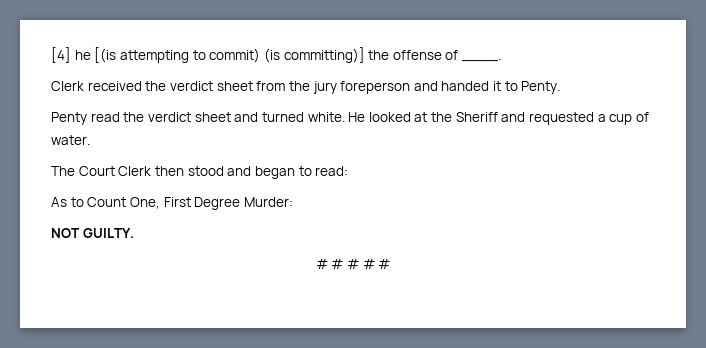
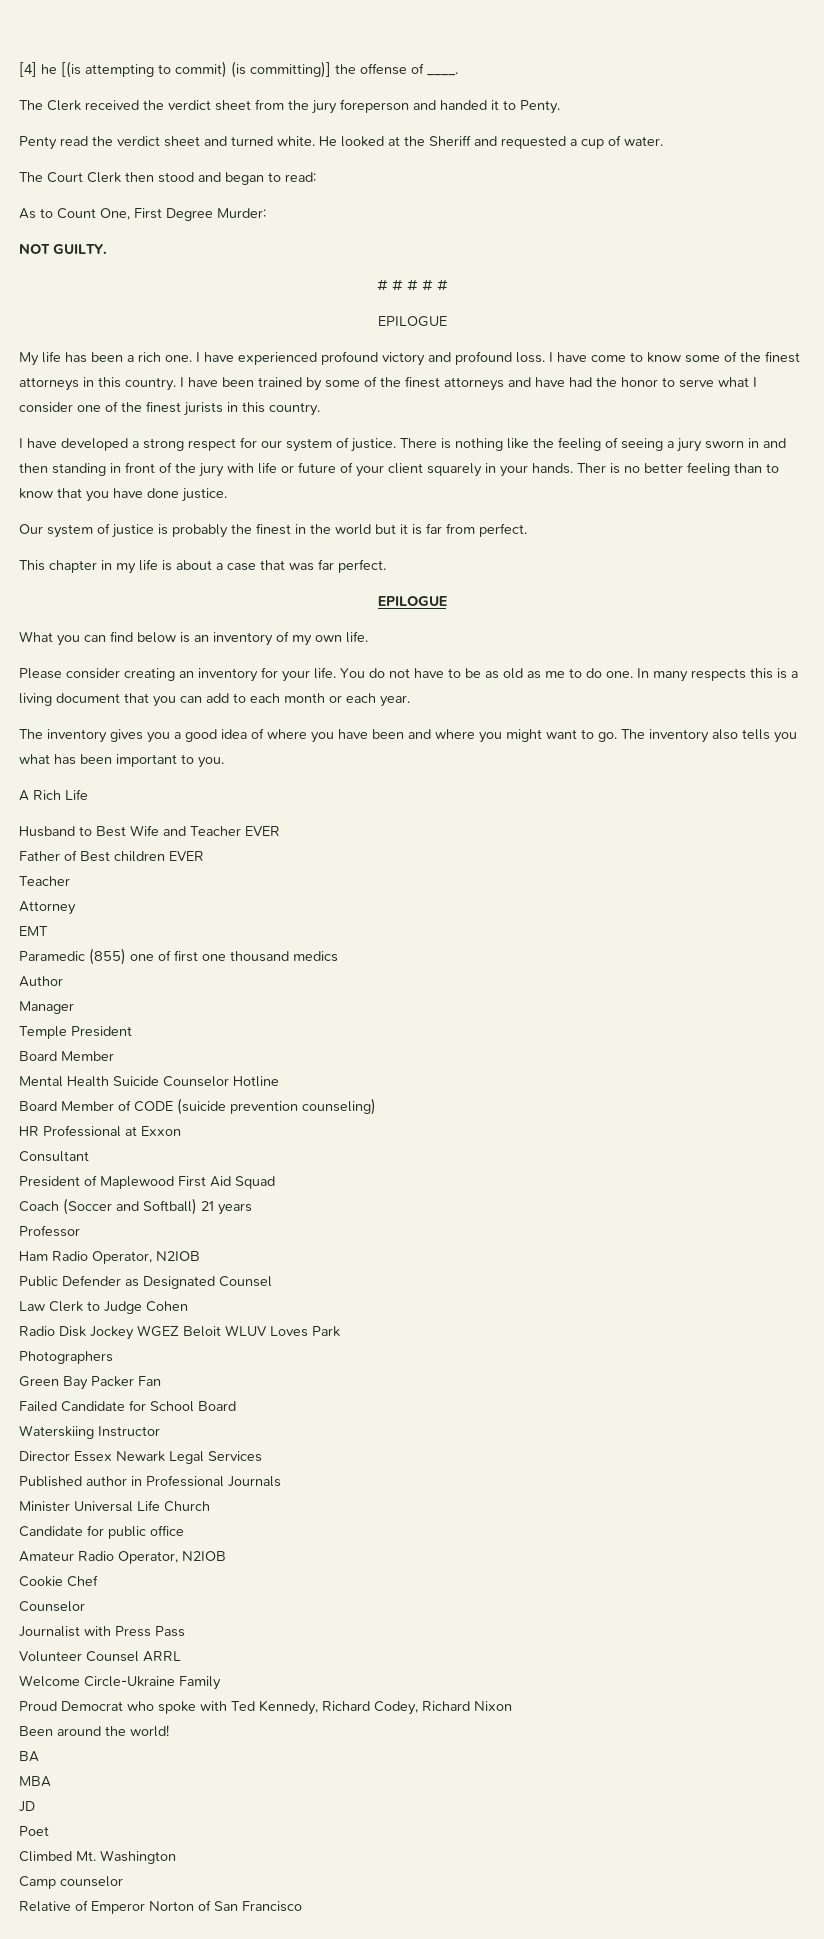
- Clerk received the verdict sheet from the jury foreperson and handed it to Penty.
+ The Clerk received the verdict sheet from the jury foreperson and handed it to Penty.
  # # # # #
+ EPILOGUE
+ My life has been a rich one. I have experienced profound victory and profound loss. I have come to know some of the finest attorneys in this country. I have been trained by some of the finest attorneys and have had the honor to serve what I consider one of the finest jurists in this country.
+ I have developed a strong respect for our system of justice. There is nothing like the feeling of seeing a jury sworn in and then standing in front of the jury with life or future of your client squarely in your hands. Ther is no better feeling than to know that you have done justice.
+ Our system of justice is probably the finest in the world but it is far from perfect.
+ This chapter in my life is about a case that was far perfect.
+ EPILOGUE
+ What you can find below is an inventory of my own life.
+ Please consider creating an inventory for your life. You do not have to be as old as me to do one. In many respects this is a living document that you can add to each month or each year.
+ The inventory gives you a good idea of where you have been and where you might want to go. The inventory also tells you what has been important to you.
+ A Rich Life
+ Husband to Best Wife and Teacher EVER
+ Father of Best children EVER
+ Teacher
+ Attorney
+ EMT
+ Paramedic (855) one of first one thousand medics
+ Author
+ Manager
+ Temple President
+ Board Member
+ Mental Health Suicide Counselor Hotline
+ Board Member of CODE (suicide prevention counseling)
+ HR Professional at Exxon
+ Consultant
+ President of Maplewood First Aid Squad
+ Coach (Soccer and Softball) 21 years
+ Professor
+ Ham Radio Operator, N2IOB
+ Public Defender as Designated Counsel
+ Law Clerk to Judge Cohen
+ Radio Disk Jockey WGEZ Beloit WLUV Loves Park
+ Photographers
+ Green Bay Packer Fan
+ Failed Candidate for School Board
+ Waterskiing Instructor
+ Director Essex Newark Legal Services
+ Published author in Professional Journals
+ Minister Universal Life Church
+ Candidate for public office
+ Amateur Radio Operator, N2IOB
+ Cookie Chef
+ Counselor
+ Journalist with Press Pass
+ Volunteer Counsel ARRL
+ Welcome Circle-Ukraine Family
+ Proud Democrat who spoke with Ted Kennedy, Richard Codey, Richard Nixon
+ Been around the world!
+ BA
+ MBA
+ JD
+ Poet
+ Climbed Mt. Washington
+ Camp counselor
+ Relative of Emperor Norton of San Francisco

